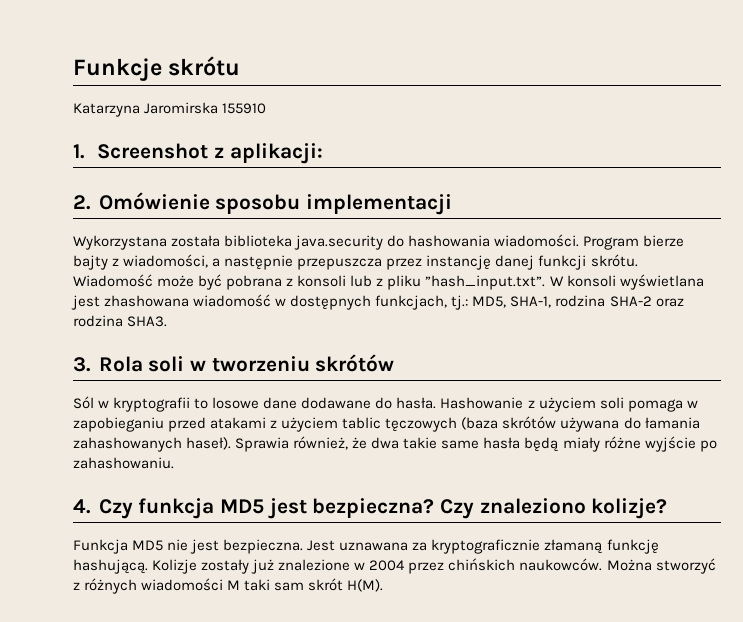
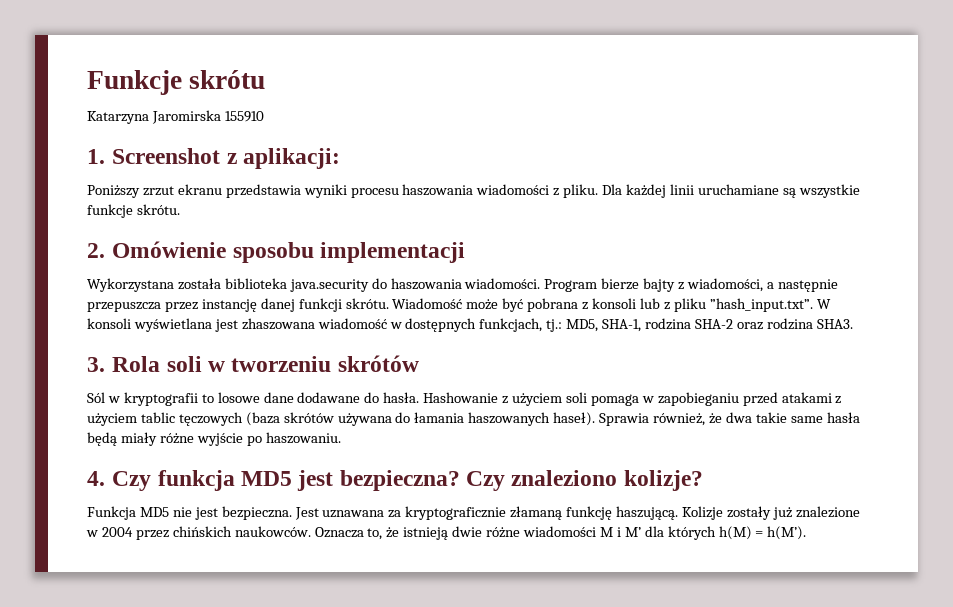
+ Poniższy zrzut ekranu przedstawia wyniki procesu haszowania wiadomości z pliku. Dla każdej linii uruchamiane są wszystkie funkcje skrótu.
- Wykorzystana została biblioteka java.security do hashowania wiadomości.
+ Wykorzystana została biblioteka java.security do haszowania wiadomości.
- Wiadomość może być pobrana z konsoli lub z pliku ”hash_input.txt”. W konsoli wyświetlana jest zhashowana wiadomość w dostępnych funkcjach, tj.: MD5, SHA-1, rodzina SHA-2 oraz rodzina SHA3.
+ Wiadomość może być pobrana z konsoli lub z pliku ”hash_input.txt”. W konsoli wyświetlana jest zhaszowana wiadomość w dostępnych funkcjach, tj.: MD5, SHA-1, rodzina SHA-2 oraz rodzina SHA3.
- Hashowanie z użyciem soli pomaga w zapobieganiu przed atakami z użyciem tablic tęczowych (baza skrótów używana do łamania zahashowanych haseł).
+ Hashowanie z użyciem soli pomaga w zapobieganiu przed atakami z użyciem tablic tęczowych (baza skrótów używana do łamania haszowanych haseł).
- Sprawia również, że dwa takie same hasła będą miały różne wyjście po zahashowaniu.
+ Sprawia również, że dwa takie same hasła będą miały różne wyjście po haszowaniu.
- Jest uznawana za kryptograficznie złamaną funkcję hashującą.
+ Jest uznawana za kryptograficznie złamaną funkcję haszującą.
- Można stworzyć z różnych wiadomości M taki sam skrót H(M).
+ Oznacza to, że istnieją dwie różne wiadomości M i M’ dla których h(M) = h(M’).

